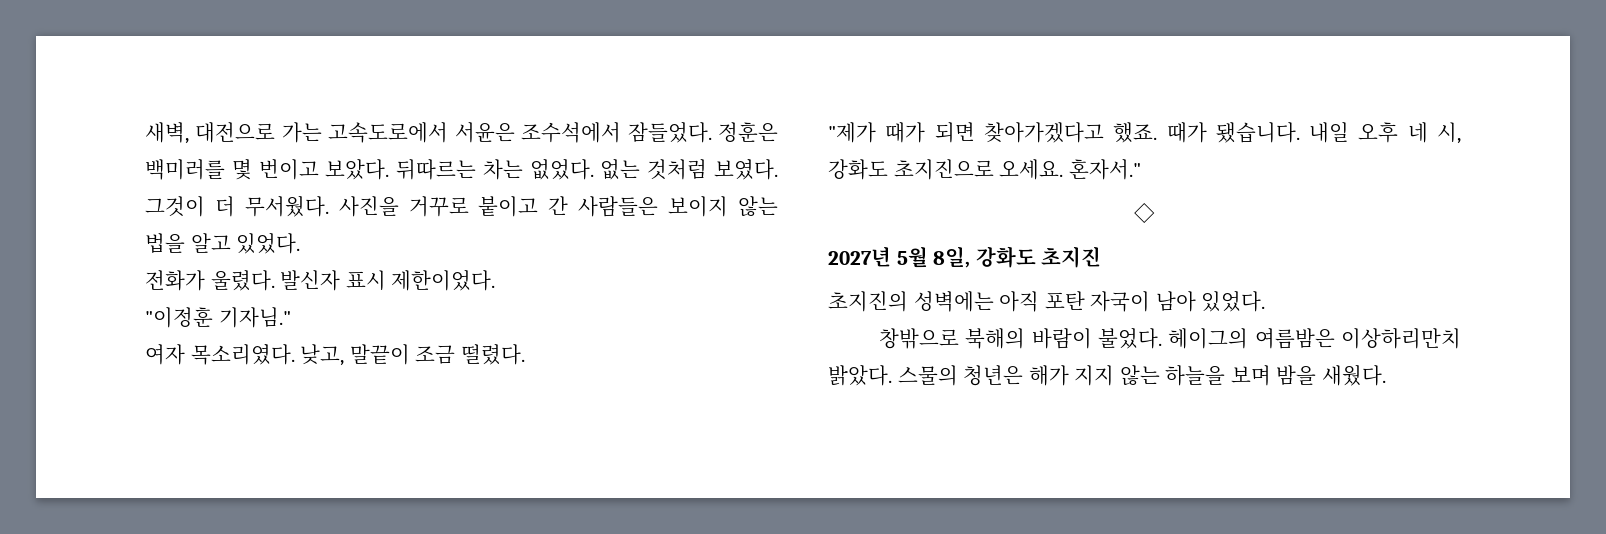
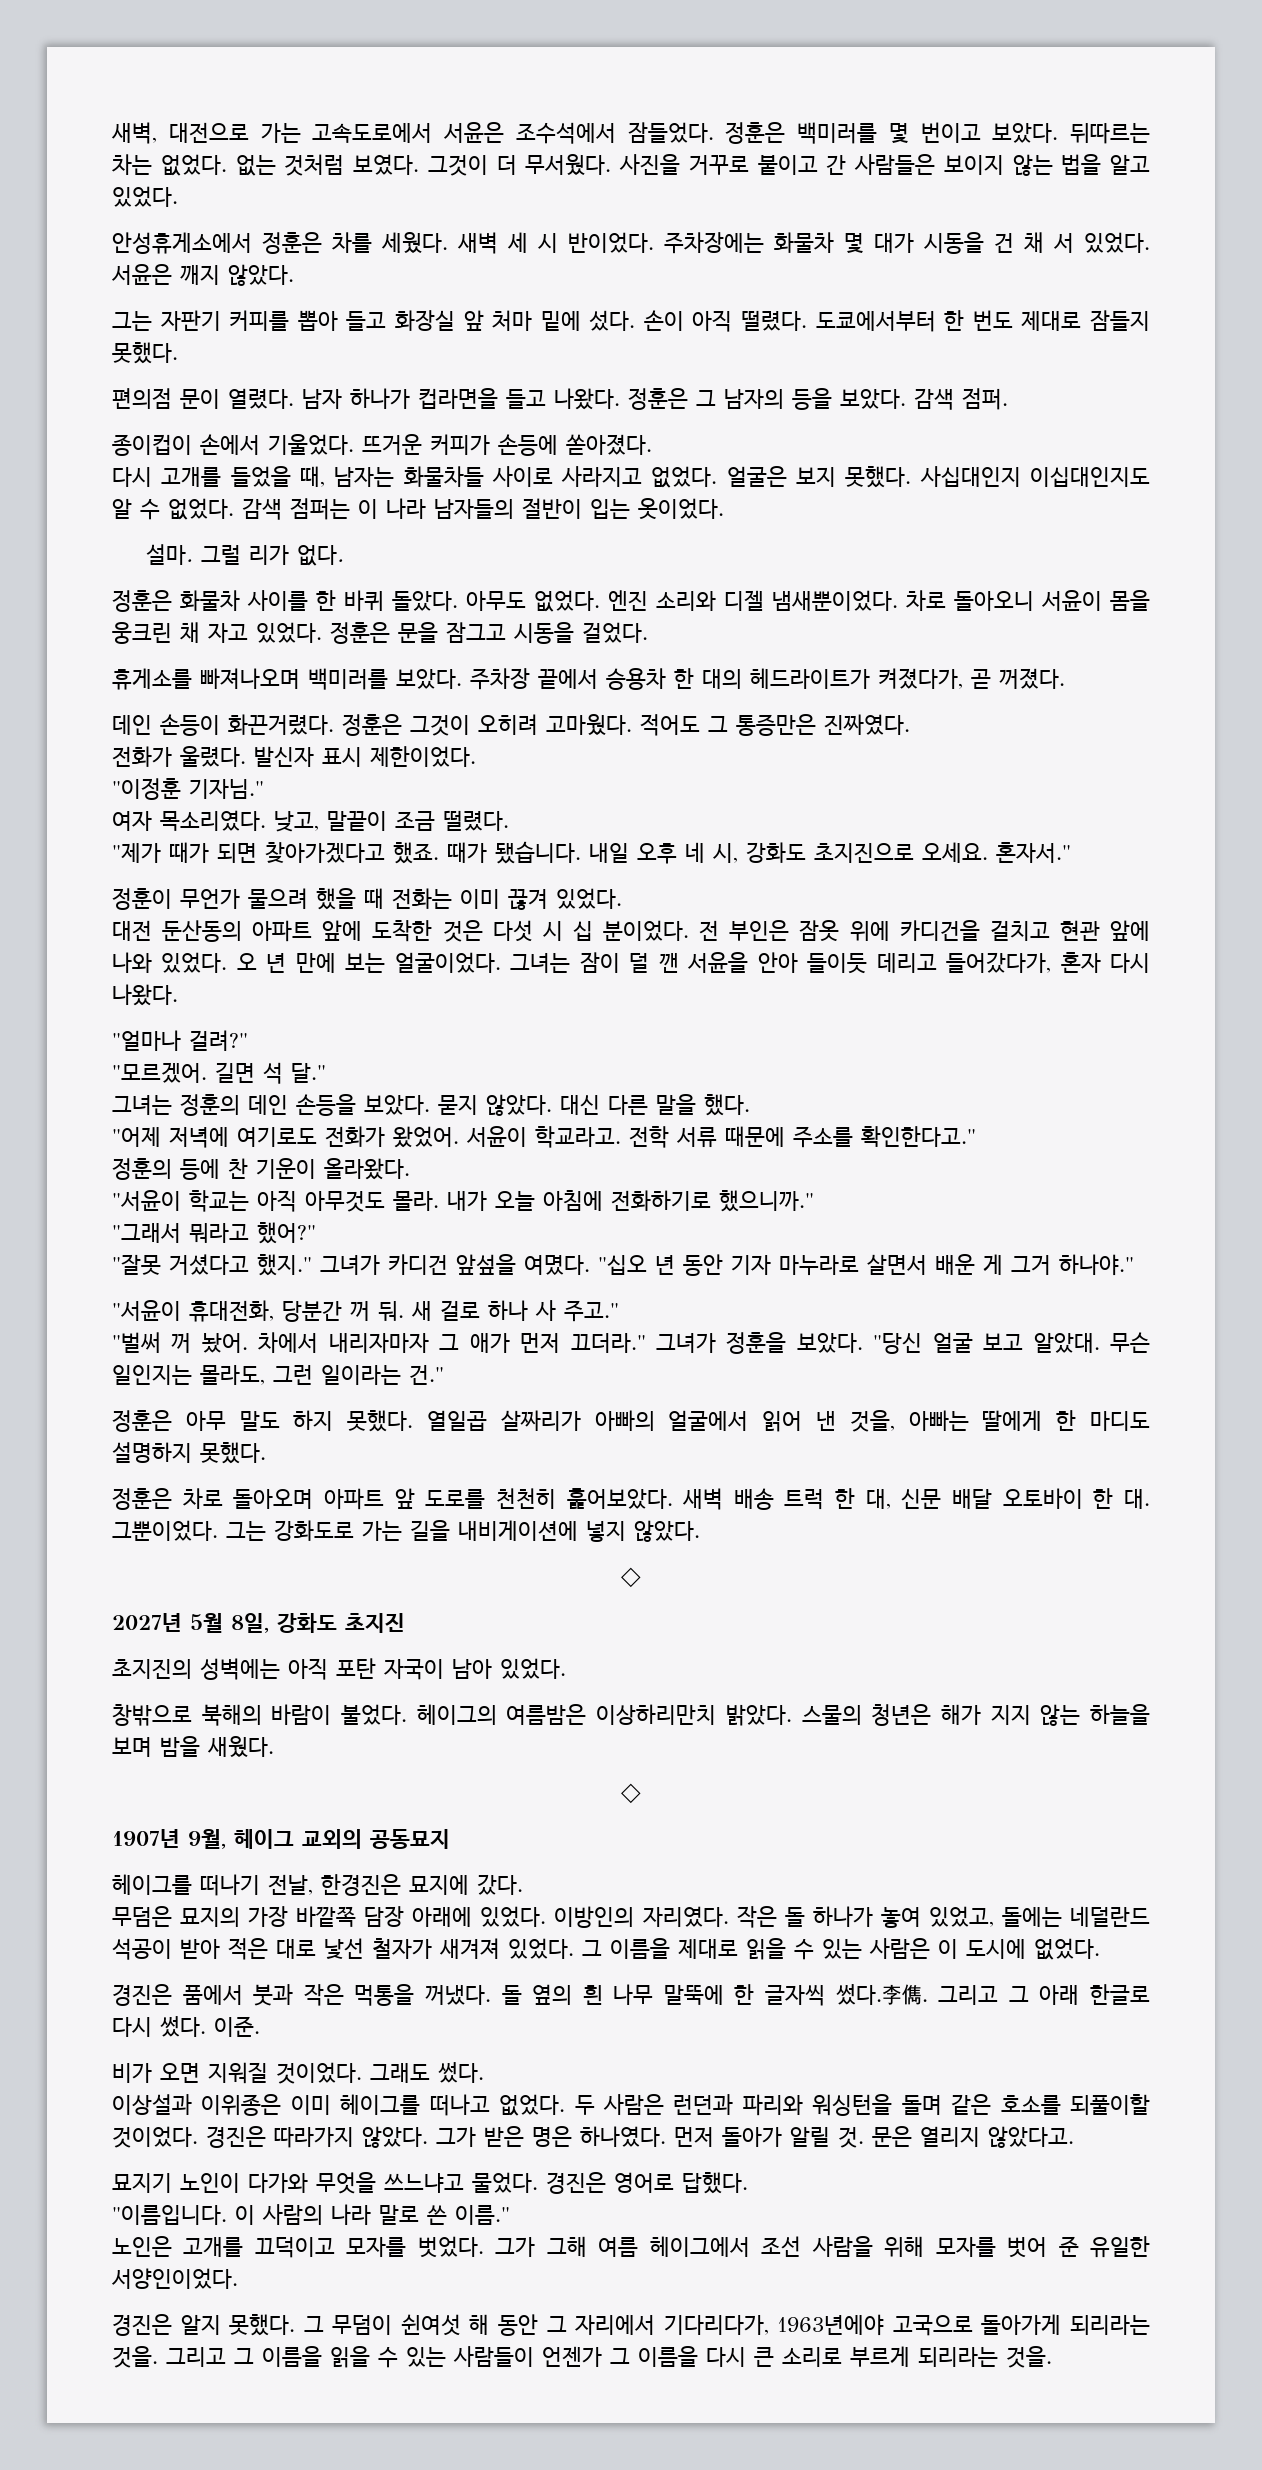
+ 안성휴게소에서 정훈은 차를 세웠다. 새벽 세 시 반이었다. 주차장에는 화물차 몇 대가 시동을 건 채 서 있었다. 서윤은 깨지 않았다.
+ 그는 자판기 커피를 뽑아 들고 화장실 앞 처마 밑에 섰다. 손이 아직 떨렸다. 도쿄에서부터 한 번도 제대로 잠들지 못했다.
+ 편의점 문이 열렸다. 남자 하나가 컵라면을 들고 나왔다. 정훈은 그 남자의 등을 보았다. 감색 점퍼.
+ 종이컵이 손에서 기울었다. 뜨거운 커피가 손등에 쏟아졌다.
+ 다시 고개를 들었을 때, 남자는 화물차들 사이로 사라지고 없었다. 얼굴은 보지 못했다. 사십대인지 이십대인지도 알 수 없었다. 감색 점퍼는 이 나라 남자들의 절반이 입는 옷이었다.
+ 설마. 그럴 리가 없다.
+ 정훈은 화물차 사이를 한 바퀴 돌았다. 아무도 없었다. 엔진 소리와 디젤 냄새뿐이었다. 차로 돌아오니 서윤이 몸을 웅크린 채 자고 있었다. 정훈은 문을 잠그고 시동을 걸었다.
+ 휴게소를 빠져나오며 백미러를 보았다. 주차장 끝에서 승용차 한 대의 헤드라이트가 켜졌다가, 곧 꺼졌다.
+ 데인 손등이 화끈거렸다. 정훈은 그것이 오히려 고마웠다. 적어도 그 통증만은 진짜였다.
+ 정훈이 무언가 물으려 했을 때 전화는 이미 끊겨 있었다.
+ 대전 둔산동의 아파트 앞에 도착한 것은 다섯 시 십 분이었다. 전 부인은 잠옷 위에 카디건을 걸치고 현관 앞에 나와 있었다. 오 년 만에 보는 얼굴이었다. 그녀는 잠이 덜 깬 서윤을 안아 들이듯 데리고 들어갔다가, 혼자 다시 나왔다.
+ "얼마나 걸려?"
+ "모르겠어. 길면 석 달."
+ 그녀는 정훈의 데인 손등을 보았다. 묻지 않았다. 대신 다른 말을 했다.
+ "어제 저녁에 여기로도 전화가 왔었어. 서윤이 학교라고. 전학 서류 때문에 주소를 확인한다고."
+ 정훈의 등에 찬 기운이 올라왔다.
+ "서윤이 학교는 아직 아무것도 몰라. 내가 오늘 아침에 전화하기로 했으니까."
+ "그래서 뭐라고 했어?"
+ "잘못 거셨다고 했지." 그녀가 카디건 앞섶을 여몄다. "십오 년 동안 기자 마누라로 살면서 배운 게 그거 하나야."
+ "서윤이 휴대전화, 당분간 꺼 둬. 새 걸로 하나 사 주고."
+ "벌써 꺼 놨어. 차에서 내리자마자 그 애가 먼저 끄더라." 그녀가 정훈을 보았다. "당신 얼굴 보고 알았대. 무슨 일인지는 몰라도, 그런 일이라는 건."
+ 정훈은 아무 말도 하지 못했다. 열일곱 살짜리가 아빠의 얼굴에서 읽어 낸 것을, 아빠는 딸에게 한 마디도 설명하지 못했다.
+ 정훈은 차로 돌아오며 아파트 앞 도로를 천천히 훑어보았다. 새벽 배송 트럭 한 대, 신문 배달 오토바이 한 대. 그뿐이었다. 그는 강화도로 가는 길을 내비게이션에 넣지 않았다.
  스물의 청년은 해가 지지 않는 하늘을 보며 밤을 새웠다.
+ ◇
+ 1907년 9월, 헤이그 교외의 공동묘지
+ 헤이그를 떠나기 전날, 한경진은 묘지에 갔다.
+ 무덤은 묘지의 가장 바깥쪽 담장 아래에 있었다. 이방인의 자리였다. 작은 돌 하나가 놓여 있었고, 돌에는 네덜란드 석공이 받아 적은 대로 낯선 철자가 새겨져 있었다. 그 이름을 제대로 읽을 수 있는 사람은 이 도시에 없었다.
+ 경진은 품에서 붓과 작은 먹통을 꺼냈다. 돌 옆의 흰 나무 말뚝에 한 글자씩 썼다.李儁. 그리고 그 아래 한글로 다시 썼다. 이준.
+ 비가 오면 지워질 것이었다. 그래도 썼다.
+ 이상설과 이위종은 이미 헤이그를 떠나고 없었다. 두 사람은 런던과 파리와 워싱턴을 돌며 같은 호소를 되풀이할 것이었다. 경진은 따라가지 않았다. 그가 받은 명은 하나였다. 먼저 돌아가 알릴 것. 문은 열리지 않았다고.
+ 묘지기 노인이 다가와 무엇을 쓰느냐고 물었다. 경진은 영어로 답했다.
+ "이름입니다. 이 사람의 나라 말로 쓴 이름."
+ 노인은 고개를 끄덕이고 모자를 벗었다. 그가 그해 여름 헤이그에서 조선 사람을 위해 모자를 벗어 준 유일한 서양인이었다.
+ 경진은 알지 못했다. 그 무덤이 쉰여섯 해 동안 그 자리에서 기다리다가, 1963년에야 고국으로 돌아가게 되리라는 것을. 그리고 그 이름을 읽을 수 있는 사람들이 언젠가 그 이름을 다시 큰 소리로 부르게 되리라는 것을.

